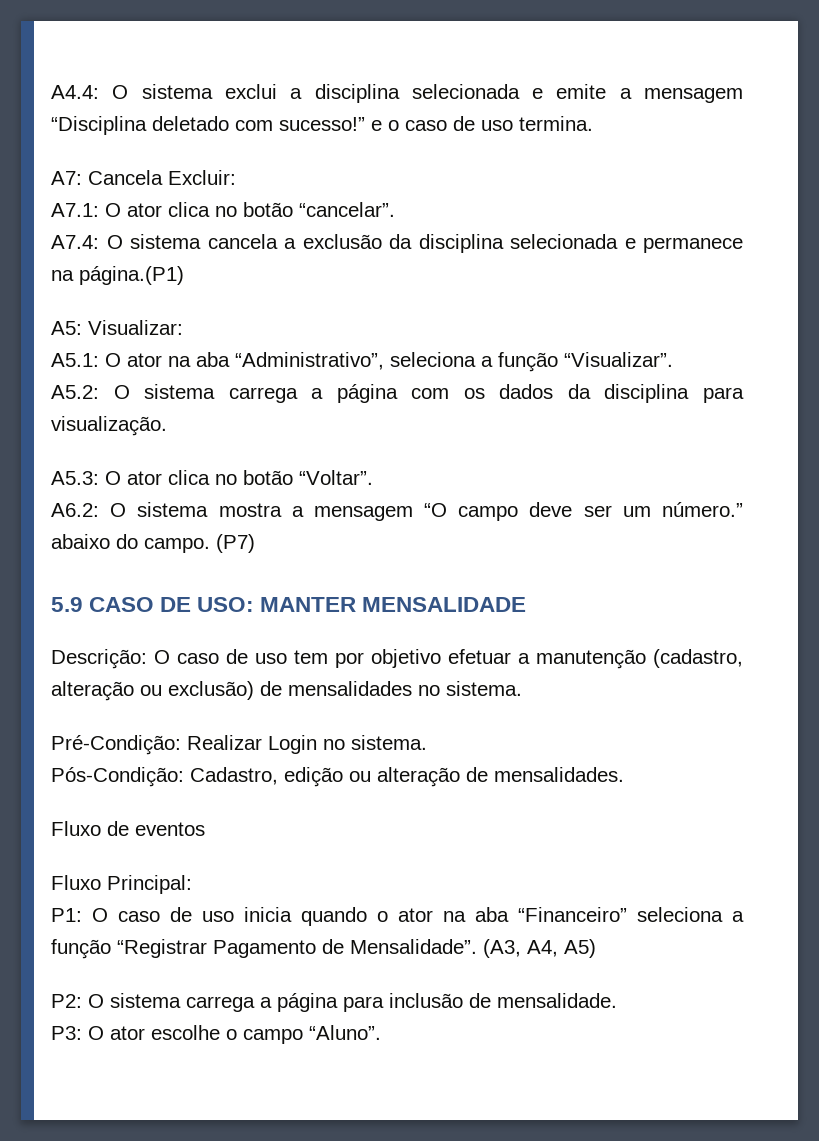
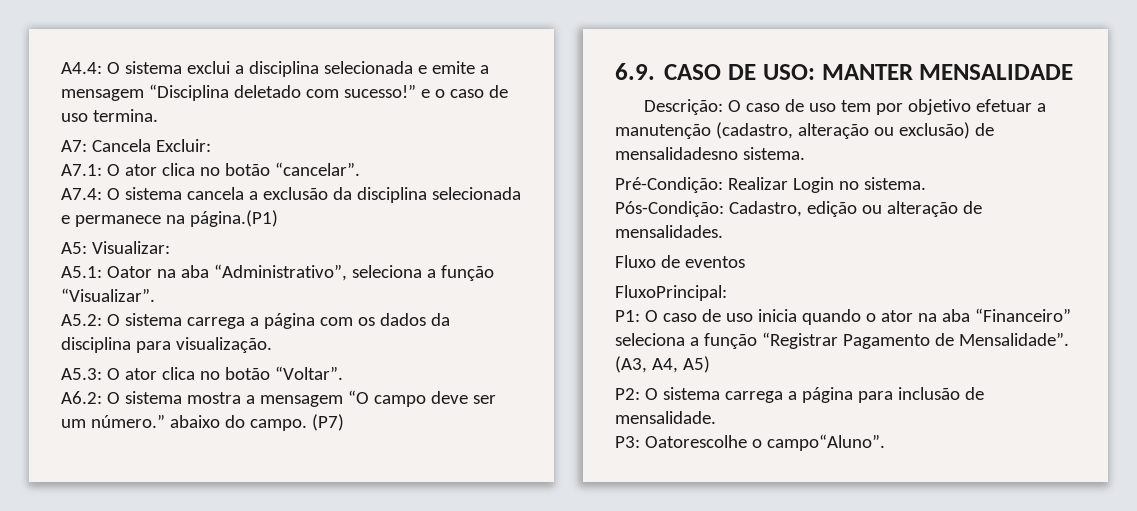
- A5.1: O ator na aba “Administrativo”, seleciona a função “Visualizar”.
+ A5.1: Oator na aba “Administrativo”, seleciona a função “Visualizar”.
- 5.9 CASO DE USO: MANTER MENSALIDADE
+ 6.9. CASO DE USO: MANTER MENSALIDADE
- Descrição: O caso de uso tem por objetivo efetuar a manutenção (cadastro, alteração ou exclusão) de mensalidades no sistema.
+ Descrição: O caso de uso tem por objetivo efetuar a manutenção (cadastro, alteração ou exclusão) de mensalidadesno sistema.
- Fluxo Principal:
+ FluxoPrincipal:
- P3: O ator escolhe o campo “Aluno”.
+ P3: Oatorescolhe o campo“Aluno”.

